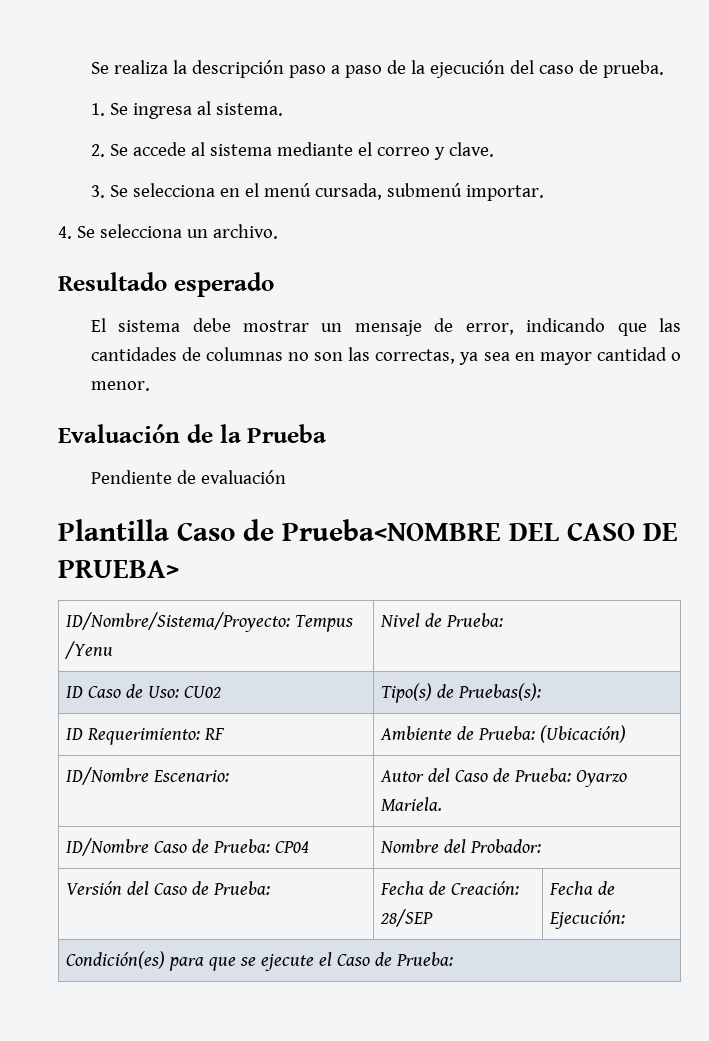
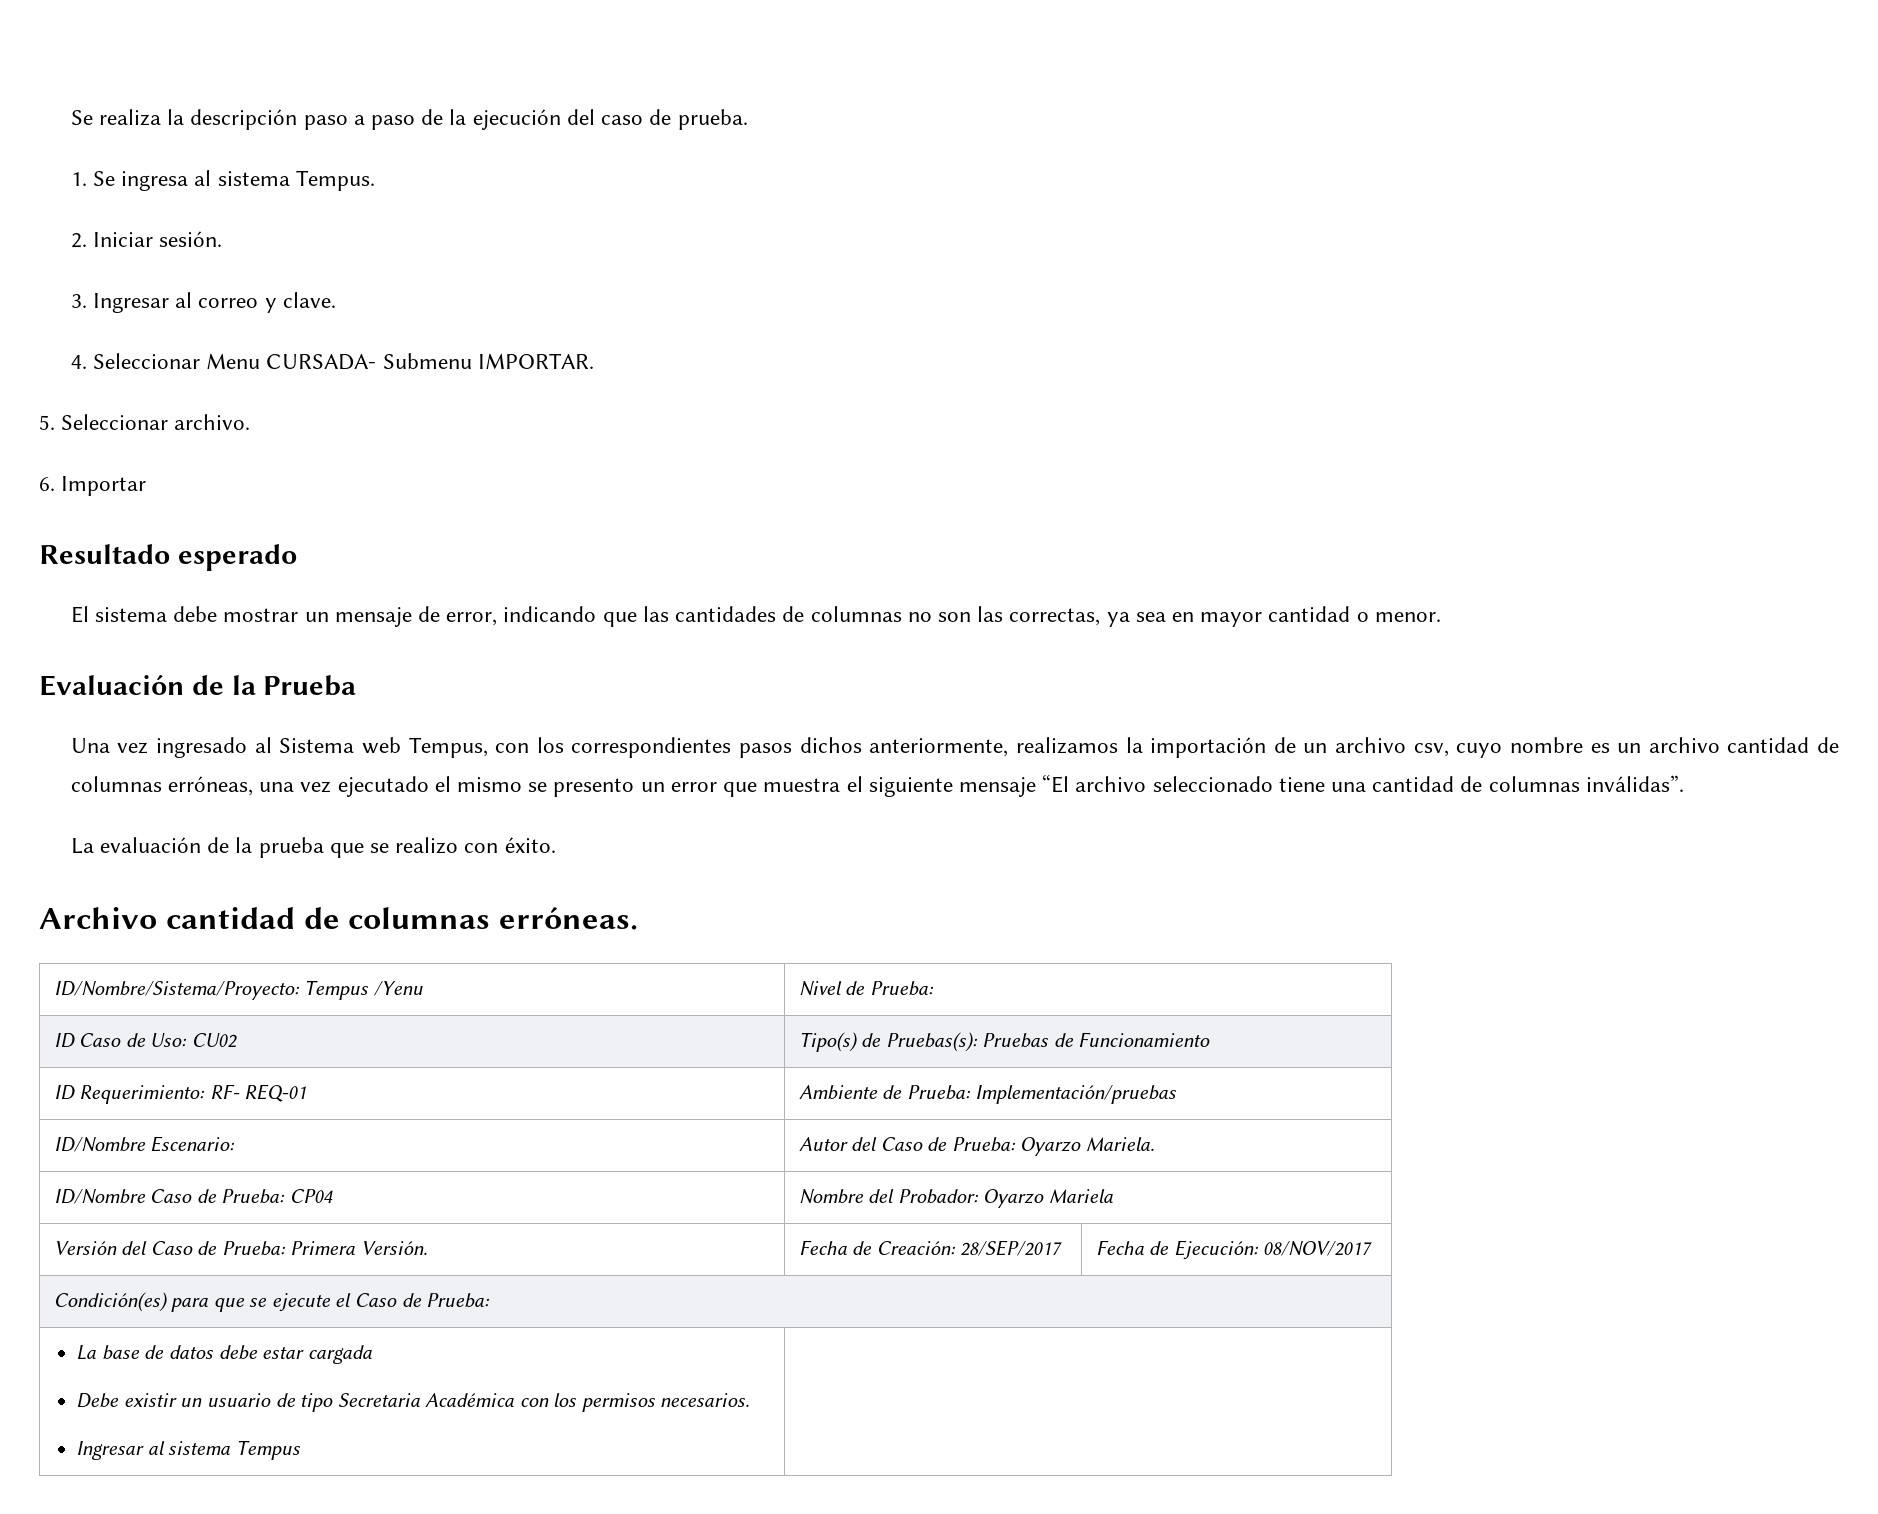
- 1. Se ingresa al sistema.
+ 1. Se ingresa al sistema Tempus.
- 2. Se accede al sistema mediante el correo y clave.
- 3. Se selecciona en el menú cursada, submenú importar.
- 4. Se selecciona un archivo.
+ 2. Iniciar sesión.
+ 3. Ingresar al correo y clave.
+ 4. Seleccionar Menu CURSADA- Submenu IMPORTAR.
+ 5. Seleccionar archivo.
+ 6. Importar
- Pendiente de evaluación
- Plantilla Caso de Prueba<NOMBRE DEL CASO DE PRUEBA>
+ Una vez ingresado al Sistema web Tempus, con los correspondientes pasos dichos anteriormente, realizamos la importación de un archivo csv, cuyo nombre es un archivo cantidad de columnas erróneas, una vez ejecutado el mismo se presento un error que muestra el siguiente mensaje “El archivo seleccionado tiene una cantidad de columnas inválidas”.
+ La evaluación de la prueba que se realizo con éxito.
+ Archivo cantidad de columnas erróneas.
- ID Caso de Uso: CU02 | Tipo(s) de Pruebas(s):
+ ID Caso de Uso: CU02 | Tipo(s) de Pruebas(s): Pruebas de Funcionamiento
- ID Requerimiento: RF | Ambiente de Prueba: (Ubicación)
+ ID Requerimiento: RF- REQ-01 | Ambiente de Prueba: Implementación/pruebas
- ID/Nombre Caso de Prueba: CP04 | Nombre del Probador:
+ ID/Nombre Caso de Prueba: CP04 | Nombre del Probador: Oyarzo Mariela
- Versión del Caso de Prueba: | Fecha de Creación: 28/SEP | Fecha de Ejecución:
+ Versión del Caso de Prueba: Primera Versión. | Fecha de Creación: 28/SEP/2017 | Fecha de Ejecución: 08/NOV/2017
+ La base de datos debe estar cargada
+ Debe existir un usuario de tipo Secretaria Académica con los permisos necesarios.
+ Ingresar al sistema Tempus |

